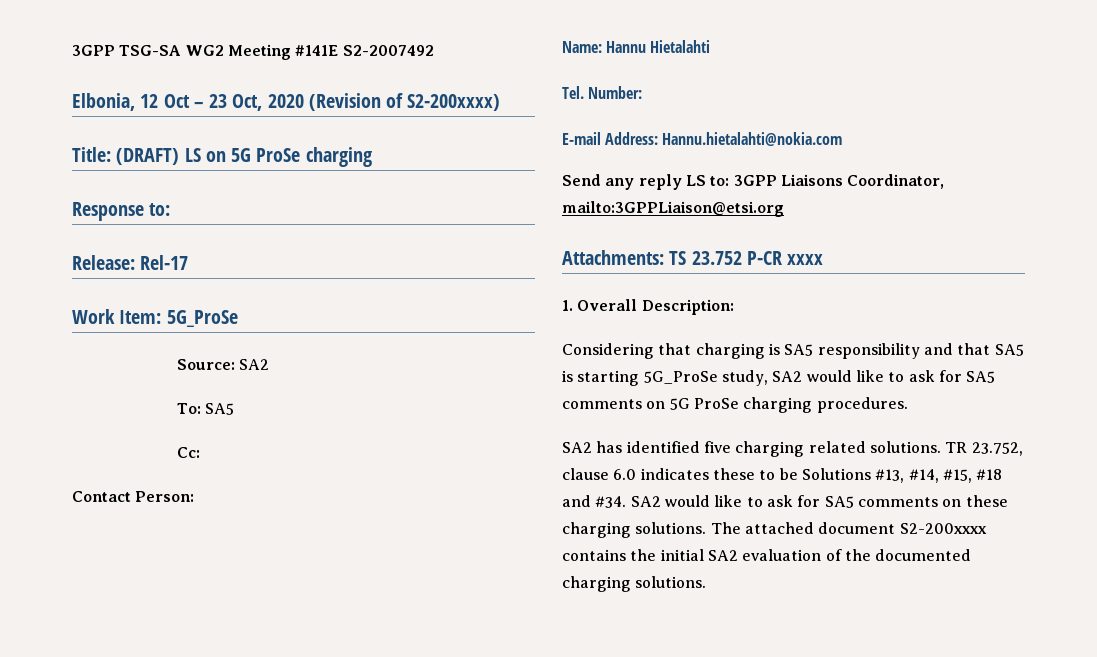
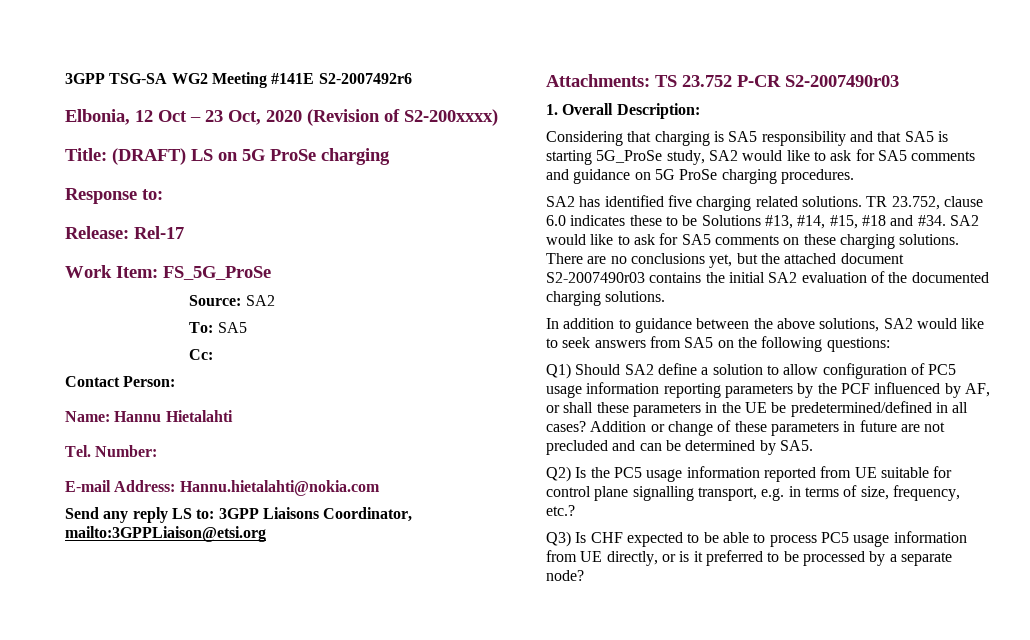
- 3GPP TSG-SA WG2 Meeting #141E S2-2007492
+ 3GPP TSG-SA WG2 Meeting #141E S2-2007492r6
- Work Item: 5G_ProSe
+ Work Item: FS_5G_ProSe
- Attachments: TS 23.752 P-CR xxxx
+ Attachments: TS 23.752 P-CR S2-2007490r03
- Considering that charging is SA5 responsibility and that SA5 is starting 5G_ProSe study, SA2 would like to ask for SA5 comments on 5G ProSe charging procedures.
+ Considering that charging is SA5 responsibility and that SA5 is starting 5G_ProSe study, SA2 would like to ask for SA5 comments and guidance on 5G ProSe charging procedures.
- The attached document S2-200xxxx contains the initial SA2 evaluation of the documented charging solutions.
+ There are no conclusions yet, but the attached document S2-2007490r03 contains the initial SA2 evaluation of the documented charging solutions.
+ In addition to guidance between the above solutions, SA2 would like to seek answers from SA5 on the following questions:
+ Q1) Should SA2 define a solution to allow configuration of PC5 usage information reporting parameters by the PCF influenced by AF, or shall these parameters in the UE be predetermined/defined in all cases? Addition or change of these parameters in future are not precluded and can be determined by SA5.
+ Q2) Is the PC5 usage information reported from UE suitable for control plane signalling transport, e.g. in terms of size, frequency, etc.?
+ Q3) Is CHF expected to be able to process PC5 usage information from UE directly, or is it preferred to be processed by a separate node?

